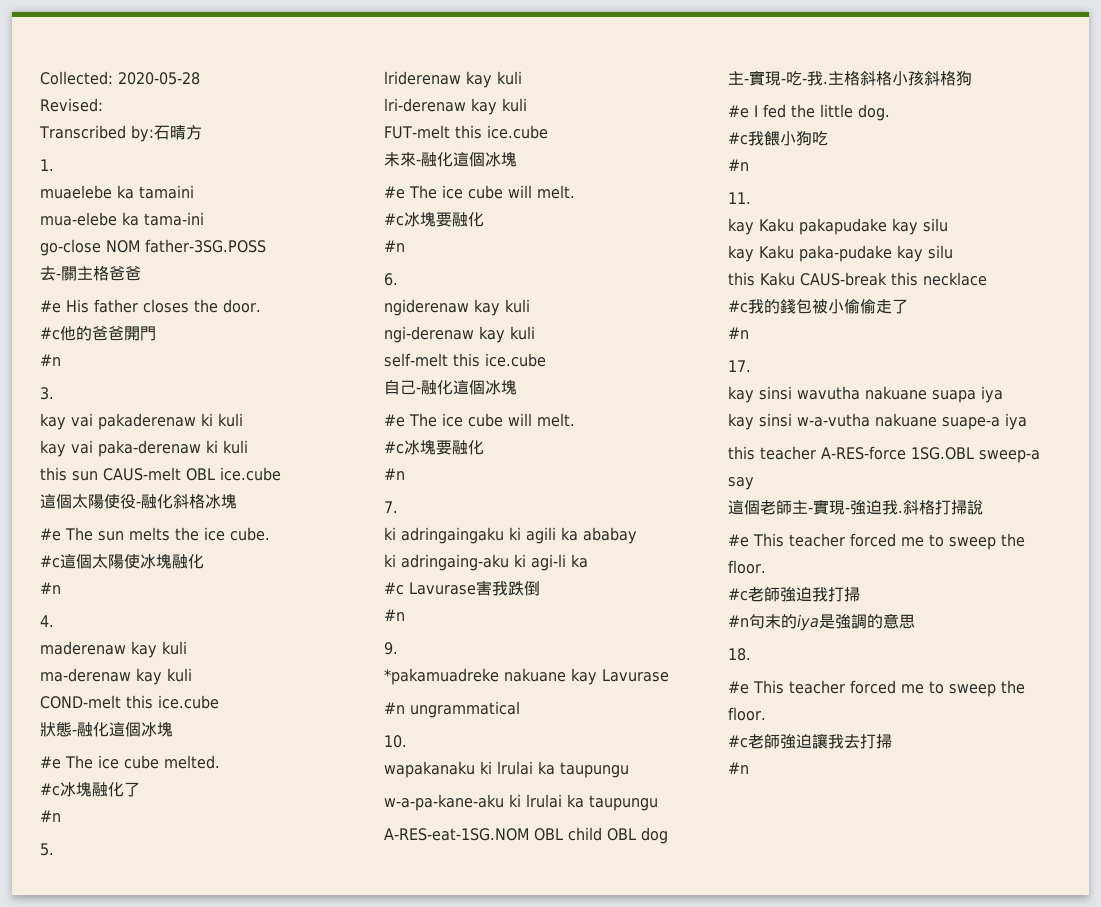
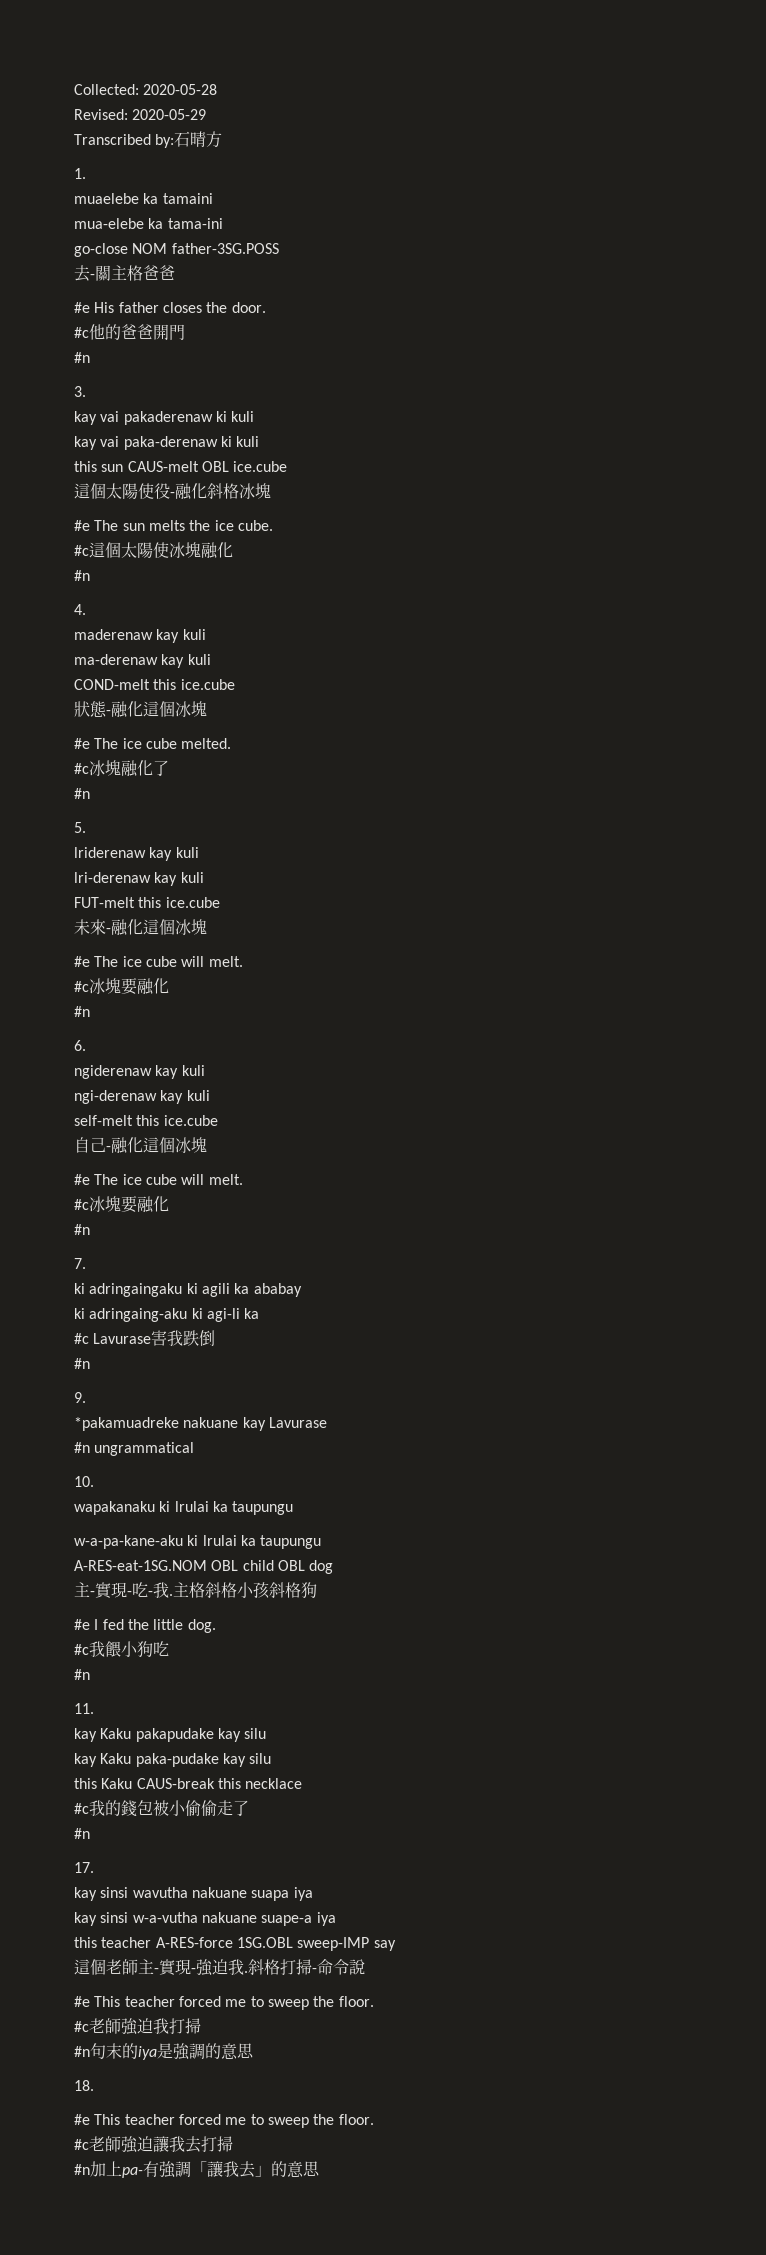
- Revised:
+ Revised: 2020-05-29
- this teacher A-RES-force 1SG.OBL sweep-a say
+ this teacher A-RES-force 1SG.OBL sweep-IMP say
- 斜格打掃說
+ 斜格打掃-命令說
  #c老師強迫讓我去打掃
- #n
+ #n加上pa-有強調「讓我去」的意思

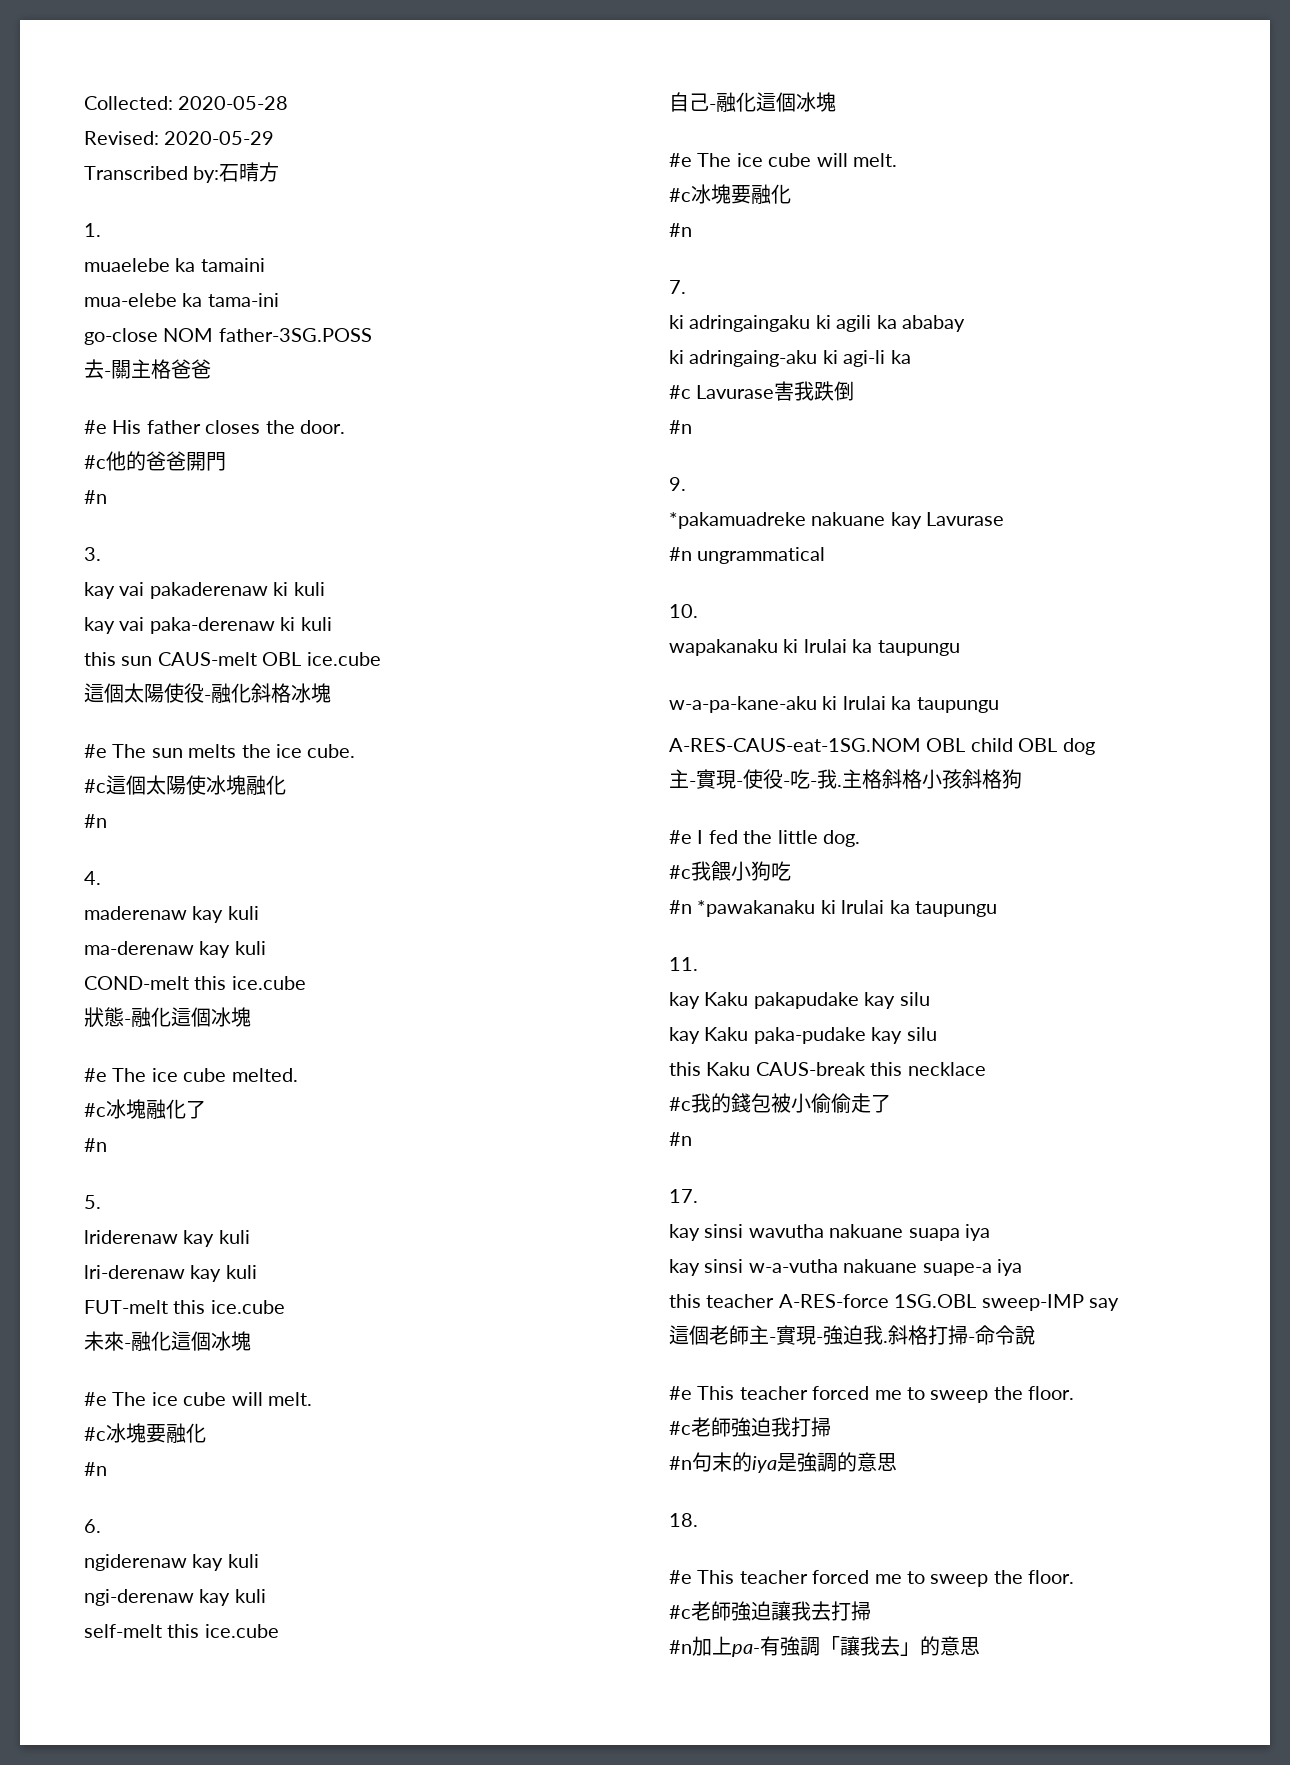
- A-RES-eat-1SG.NOM OBL child OBL dog
+ A-RES-CAUS-eat-1SG.NOM OBL child OBL dog
- 主-實現-吃-我.
+ 主-實現-使役-吃-我.
  #c我餵小狗吃
- #n
+ #n *pawakanaku ki lrulai ka taupungu

